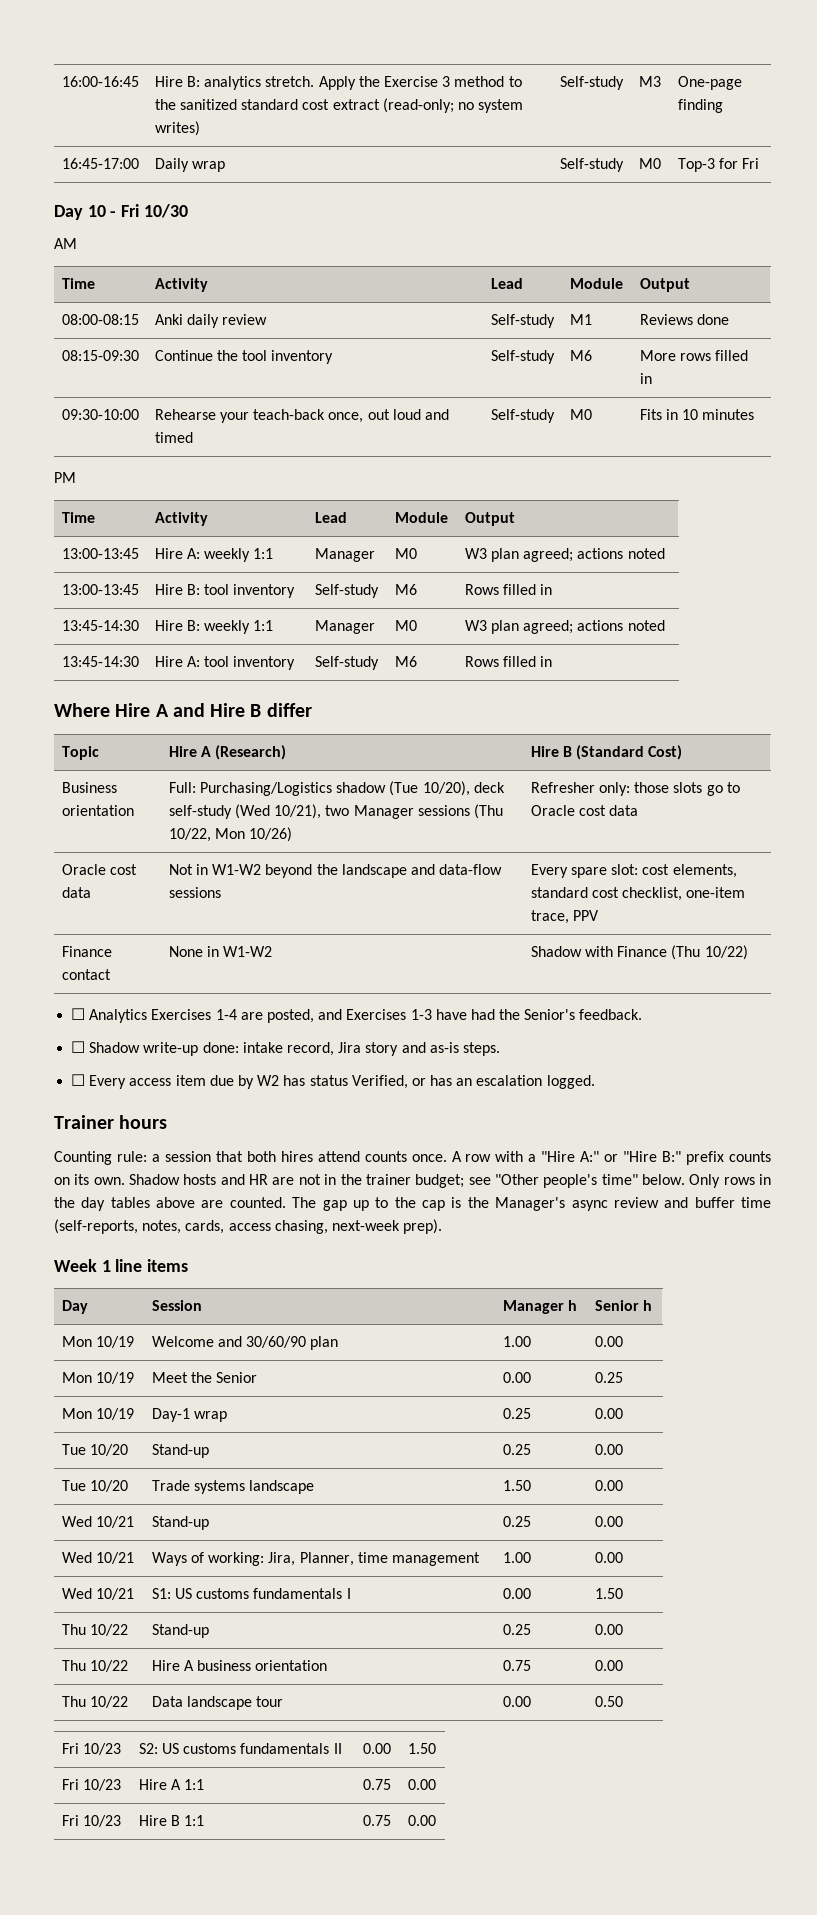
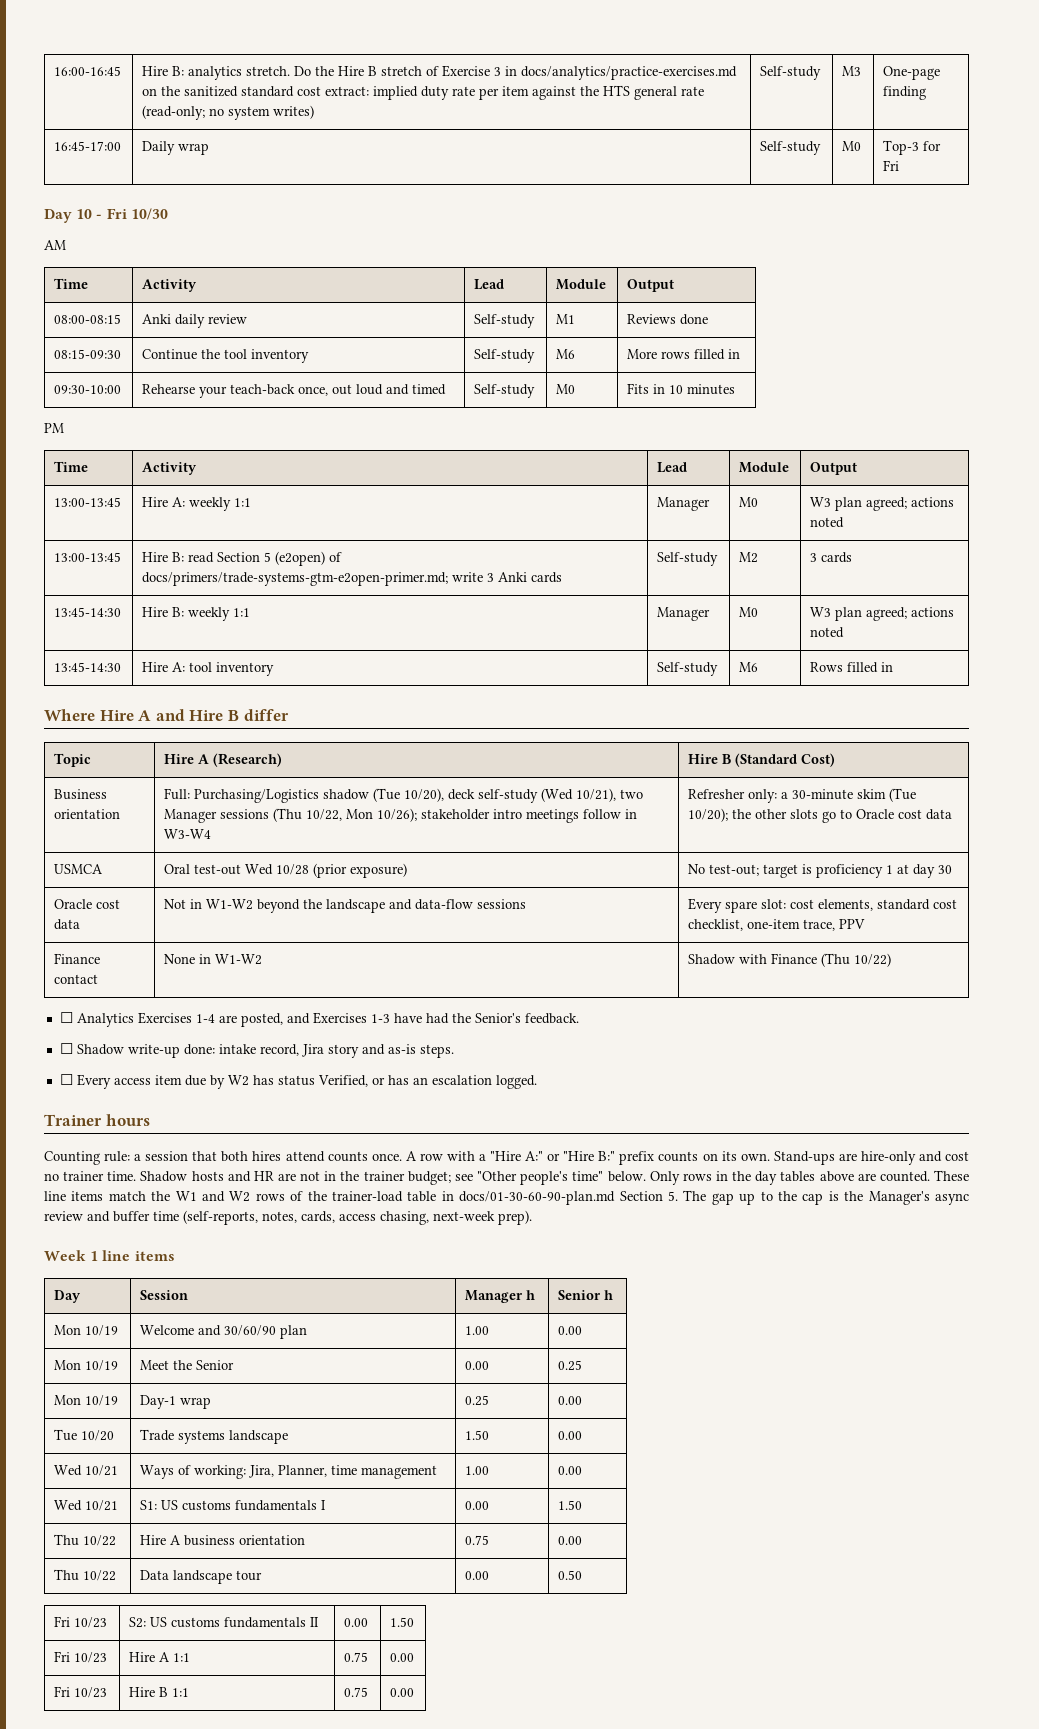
- 16:00-16:45 | Hire B: analytics stretch. Apply the Exercise 3 method to the sanitized standard cost extract (read-only; no system writes) | Self-study | M3 | One-page finding
+ 16:00-16:45 | Hire B: analytics stretch. Do the Hire B stretch of Exercise 3 in docs/analytics/practice-exercises.md on the sanitized standard cost extract: implied duty rate per item against the HTS general rate (read-only; no system writes) | Self-study | M3 | One-page finding
- 13:00-13:45 | Hire B: tool inventory | Self-study | M6 | Rows filled in
+ 13:00-13:45 | Hire B: read Section 5 (e2open) of docs/primers/trade-systems-gtm-e2open-primer.md; write 3 Anki cards | Self-study | M2 | 3 cards
- Business orientation | Full: Purchasing/Logistics shadow (Tue 10/20), deck self-study (Wed 10/21), two Manager sessions (Thu 10/22, Mon 10/26) | Refresher only: those slots go to Oracle cost data
+ Business orientation | Full: Purchasing/Logistics shadow (Tue 10/20), deck self-study (Wed 10/21), two Manager sessions (Thu 10/22, Mon 10/26); stakeholder intro meetings follow in W3-W4 | Refresher only: a 30-minute skim (Tue 10/20); the other slots go to Oracle cost data
+ USMCA | Oral test-out Wed 10/28 (prior exposure) | No test-out; target is proficiency 1 at day 30
+ Stand-ups are hire-only and cost no trainer time.
- The gap up to the cap is the Manager's async review and buffer time (self-reports, notes, cards, access chasing, next-week prep).
+ These line items match the W1 and W2 rows of the trainer-load table in docs/01-30-60-90-plan.md Section 5. The gap up to the cap is the Manager's async review and buffer time (self-reports, notes, cards, access chasing, next-week prep).
- Tue 10/20 | Stand-up | 0.25 | 0.00
- Wed 10/21 | Stand-up | 0.25 | 0.00
- Thu 10/22 | Stand-up | 0.25 | 0.00

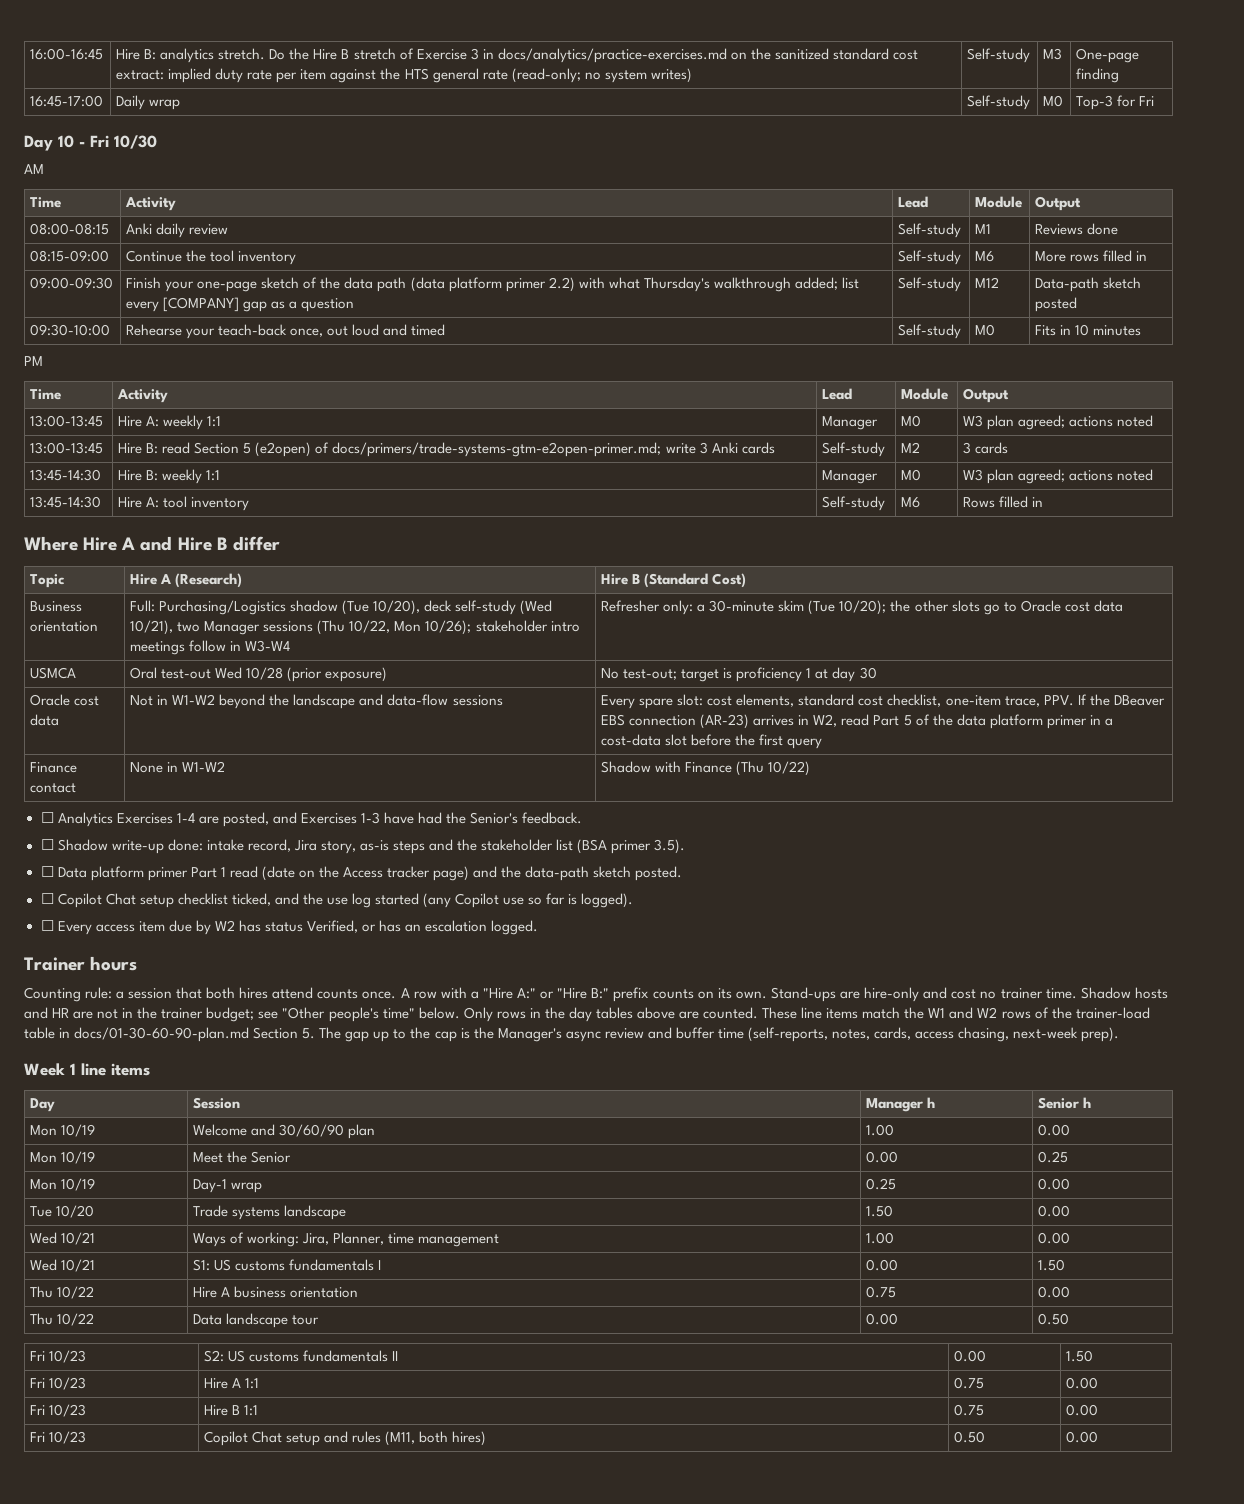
- 08:15-09:30 | Continue the tool inventory | Self-study | M6 | More rows filled in
+ 08:15-09:00 | Continue the tool inventory | Self-study | M6 | More rows filled in
+ 09:00-09:30 | Finish your one-page sketch of the data path (data platform primer 2.2) with what Thursday's walkthrough added; list every [COMPANY] gap as a question | Self-study | M12 | Data-path sketch posted
- Every spare slot: cost elements, standard cost checklist, one-item trace, PPV
+ Every spare slot: cost elements, standard cost checklist, one-item trace, PPV. If the DBeaver EBS connection (AR-23) arrives in W2, read Part 5 of the data platform primer in a cost-data slot before the first query
- ☐ Shadow write-up done: intake record, Jira story and as-is steps.
+ ☐ Shadow write-up done: intake record, Jira story, as-is steps and the stakeholder list (BSA primer 3.5).
+ ☐ Data platform primer Part 1 read (date on the Access tracker page) and the data-path sketch posted.
+ ☐ Copilot Chat setup checklist ticked, and the use log started (any Copilot use so far is logged).
+ Fri 10/23 | Copilot Chat setup and rules (M11, both hires) | 0.50 | 0.00

